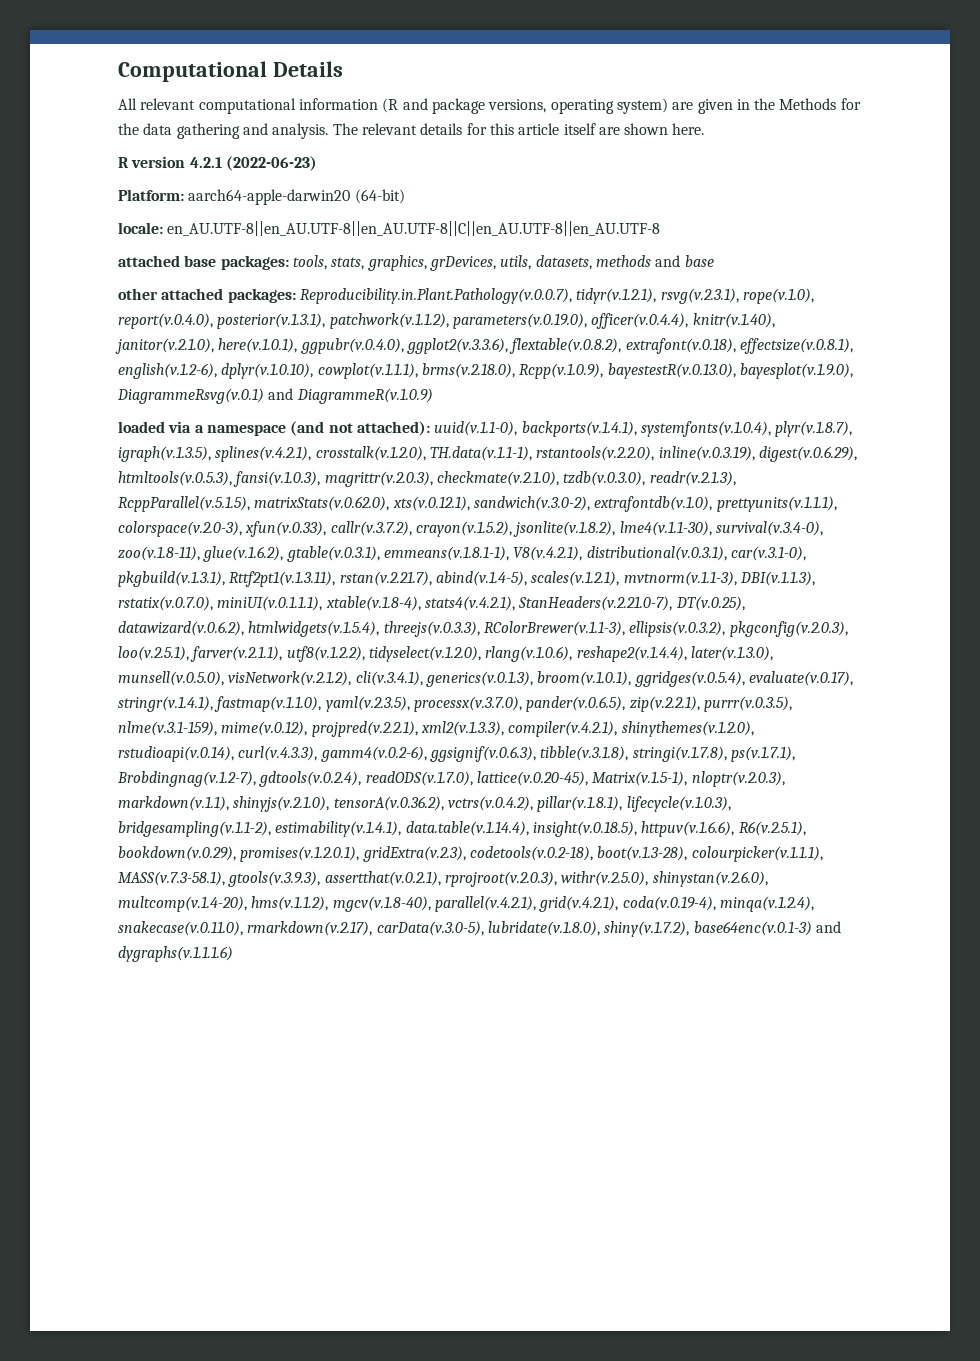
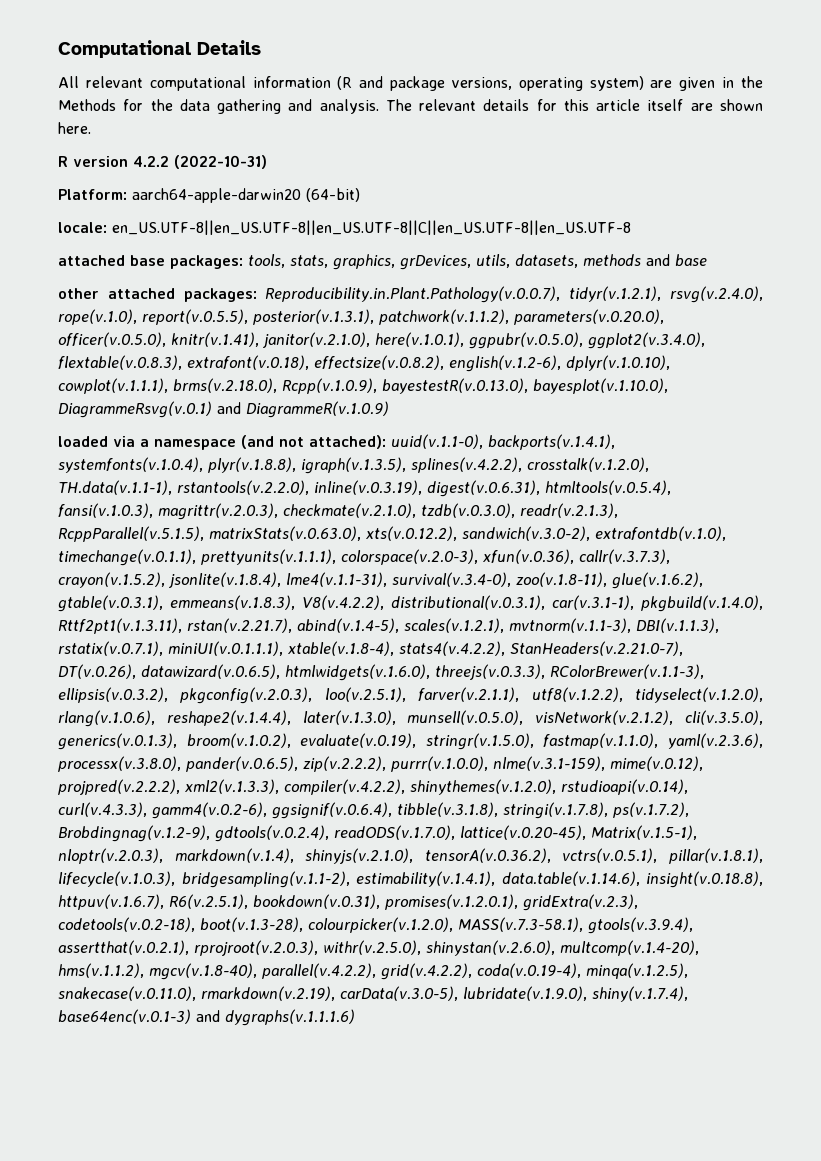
- R version 4.2.1 (2022-06-23)
+ R version 4.2.2 (2022-10-31)
- locale: en_AU.UTF-8||en_AU.UTF-8||en_AU.UTF-8||C||en_AU.UTF-8||en_AU.UTF-8
+ locale: en_US.UTF-8||en_US.UTF-8||en_US.UTF-8||C||en_US.UTF-8||en_US.UTF-8
- other attached packages: Reproducibility.in.Plant.Pathology(v.0.0.7), tidyr(v.1.2.1), rsvg(v.2.3.1), rope(v.1.0), report(v.0.4.0), posterior(v.1.3.1), patchwork(v.1.1.2), parameters(v.0.19.0), officer(v.0.4.4), knitr(v.1.40), janitor(v.2.1.0), here(v.1.0.1), ggpubr(v.0.4.0), ggplot2(v.3.3.6), flextable(v.0.8.2), extrafont(v.0.18), effectsize(v.0.8.1), english(v.1.2-6), dplyr(v.1.0.10), cowplot(v.1.1.1), brms(v.2.18.0), Rcpp(v.1.0.9), bayestestR(v.0.13.0), bayesplot(v.1.9.0), DiagrammeRsvg(v.0.1) and DiagrammeR(v.1.0.9)
+ other attached packages: Reproducibility.in.Plant.Pathology(v.0.0.7), tidyr(v.1.2.1), rsvg(v.2.4.0), rope(v.1.0), report(v.0.5.5), posterior(v.1.3.1), patchwork(v.1.1.2), parameters(v.0.20.0), officer(v.0.5.0), knitr(v.1.41), janitor(v.2.1.0), here(v.1.0.1), ggpubr(v.0.5.0), ggplot2(v.3.4.0), flextable(v.0.8.3), extrafont(v.0.18), effectsize(v.0.8.2), english(v.1.2-6), dplyr(v.1.0.10), cowplot(v.1.1.1), brms(v.2.18.0), Rcpp(v.1.0.9), bayestestR(v.0.13.0), bayesplot(v.1.10.0), DiagrammeRsvg(v.0.1) and DiagrammeR(v.1.0.9)
- uuid(v.1.1-0), backports(v.1.4.1), systemfonts(v.1.0.4), plyr(v.1.8.7), igraph(v.1.3.5), splines(v.4.2.1), crosstalk(v.1.2.0), TH.data(v.1.1-1), rstantools(v.2.2.0), inline(v.0.3.19), digest(v.0.6.29), htmltools(v.0.5.3), fansi(v.1.0.3), magrittr(v.2.0.3), checkmate(v.2.1.0), tzdb(v.0.3.0), readr(v.2.1.3), RcppParallel(v.5.1.5), matrixStats(v.0.62.0), xts(v.0.12.1), sandwich(v.3.0-2), extrafontdb(v.1.0), prettyunits(v.1.1.1), colorspace(v.2.0-3), xfun(v.0.33), callr(v.3.7.2), crayon(v.1.5.2), jsonlite(v.1.8.2), lme4(v.1.1-30), survival(v.3.4-0), zoo(v.1.8-11), glue(v.1.6.2), gtable(v.0.3.1), emmeans(v.1.8.1-1), V8(v.4.2.1), distributional(v.0.3.1), car(v.3.1-0), pkgbuild(v.1.3.1), Rttf2pt1(v.1.3.11), rstan(v.2.21.7), abind(v.1.4-5), scales(v.1.2.1), mvtnorm(v.1.1-3), DBI(v.1.1.3), rstatix(v.0.7.0), miniUI(v.0.1.1.1), xtable(v.1.8-4), stats4(v.4.2.1), StanHeaders(v.2.21.0-7), DT(v.0.25), datawizard(v.0.6.2), htmlwidgets(v.1.5.4), threejs(v.0.3.3), RColorBrewer(v.1.1-3), ellipsis(v.0.3.2), pkgconfig(v.2.0.3), loo(v.2.5.1), farver(v.2.1.1), utf8(v.1.2.2), tidyselect(v.1.2.0), rlang(v.1.0.6), reshape2(v.1.4.4), later(v.1.3.0), munsell(v.0.5.0), visNetwork(v.2.1.2), cli(v.3.4.1), generics(v.0.1.3), broom(v.1.0.1), ggridges(v.0.5.4), evaluate(v.0.17), stringr(v.1.4.1), fastmap(v.1.1.0), yaml(v.2.3.5), processx(v.3.7.0), pander(v.0.6.5), zip(v.2.2.1), purrr(v.0.3.5), nlme(v.3.1-159), mime(v.0.12), projpred(v.2.2.1), xml2(v.1.3.3), compiler(v.4.2.1), shinythemes(v.1.2.0), rstudioapi(v.0.14), curl(v.4.3.3), gamm4(v.0.2-6), ggsignif(v.0.6.3), tibble(v.3.1.8), stringi(v.1.7.8), ps(v.1.7.1), Brobdingnag(v.1.2-7), gdtools(v.0.2.4), readODS(v.1.7.0), lattice(v.0.20-45), Matrix(v.1.5-1), nloptr(v.2.0.3), markdown(v.1.1), shinyjs(v.2.1.0), tensorA(v.0.36.2), vctrs(v.0.4.2), pillar(v.1.8.1), lifecycle(v.1.0.3), bridgesampling(v.1.1-2), estimability(v.1.4.1), data.table(v.1.14.4), insight(v.0.18.5), httpuv(v.1.6.6), R6(v.2.5.1), bookdown(v.0.29), promises(v.1.2.0.1), gridExtra(v.2.3), codetools(v.0.2-18), boot(v.1.3-28), colourpicker(v.1.1.1), MASS(v.7.3-58.1), gtools(v.3.9.3), assertthat(v.0.2.1), rprojroot(v.2.0.3), withr(v.2.5.0), shinystan(v.2.6.0), multcomp(v.1.4-20), hms(v.1.1.2), mgcv(v.1.8-40), parallel(v.4.2.1), grid(v.4.2.1), coda(v.0.19-4), minqa(v.1.2.4), snakecase(v.0.11.0), rmarkdown(v.2.17), carData(v.3.0-5), lubridate(v.1.8.0), shiny(v.1.7.2), base64enc(v.0.1-3) and dygraphs(v.1.1.1.6)
+ uuid(v.1.1-0), backports(v.1.4.1), systemfonts(v.1.0.4), plyr(v.1.8.8), igraph(v.1.3.5), splines(v.4.2.2), crosstalk(v.1.2.0), TH.data(v.1.1-1), rstantools(v.2.2.0), inline(v.0.3.19), digest(v.0.6.31), htmltools(v.0.5.4), fansi(v.1.0.3), magrittr(v.2.0.3), checkmate(v.2.1.0), tzdb(v.0.3.0), readr(v.2.1.3), RcppParallel(v.5.1.5), matrixStats(v.0.63.0), xts(v.0.12.2), sandwich(v.3.0-2), extrafontdb(v.1.0), timechange(v.0.1.1), prettyunits(v.1.1.1), colorspace(v.2.0-3), xfun(v.0.36), callr(v.3.7.3), crayon(v.1.5.2), jsonlite(v.1.8.4), lme4(v.1.1-31), survival(v.3.4-0), zoo(v.1.8-11), glue(v.1.6.2), gtable(v.0.3.1), emmeans(v.1.8.3), V8(v.4.2.2), distributional(v.0.3.1), car(v.3.1-1), pkgbuild(v.1.4.0), Rttf2pt1(v.1.3.11), rstan(v.2.21.7), abind(v.1.4-5), scales(v.1.2.1), mvtnorm(v.1.1-3), DBI(v.1.1.3), rstatix(v.0.7.1), miniUI(v.0.1.1.1), xtable(v.1.8-4), stats4(v.4.2.2), StanHeaders(v.2.21.0-7), DT(v.0.26), datawizard(v.0.6.5), htmlwidgets(v.1.6.0), threejs(v.0.3.3), RColorBrewer(v.1.1-3), ellipsis(v.0.3.2), pkgconfig(v.2.0.3), loo(v.2.5.1), farver(v.2.1.1), utf8(v.1.2.2), tidyselect(v.1.2.0), rlang(v.1.0.6), reshape2(v.1.4.4), later(v.1.3.0), munsell(v.0.5.0), visNetwork(v.2.1.2), cli(v.3.5.0), generics(v.0.1.3), broom(v.1.0.2), evaluate(v.0.19), stringr(v.1.5.0), fastmap(v.1.1.0), yaml(v.2.3.6), processx(v.3.8.0), pander(v.0.6.5), zip(v.2.2.2), purrr(v.1.0.0), nlme(v.3.1-159), mime(v.0.12), projpred(v.2.2.2), xml2(v.1.3.3), compiler(v.4.2.2), shinythemes(v.1.2.0), rstudioapi(v.0.14), curl(v.4.3.3), gamm4(v.0.2-6), ggsignif(v.0.6.4), tibble(v.3.1.8), stringi(v.1.7.8), ps(v.1.7.2), Brobdingnag(v.1.2-9), gdtools(v.0.2.4), readODS(v.1.7.0), lattice(v.0.20-45), Matrix(v.1.5-1), nloptr(v.2.0.3), markdown(v.1.4), shinyjs(v.2.1.0), tensorA(v.0.36.2), vctrs(v.0.5.1), pillar(v.1.8.1), lifecycle(v.1.0.3), bridgesampling(v.1.1-2), estimability(v.1.4.1), data.table(v.1.14.6), insight(v.0.18.8), httpuv(v.1.6.7), R6(v.2.5.1), bookdown(v.0.31), promises(v.1.2.0.1), gridExtra(v.2.3), codetools(v.0.2-18), boot(v.1.3-28), colourpicker(v.1.2.0), MASS(v.7.3-58.1), gtools(v.3.9.4), assertthat(v.0.2.1), rprojroot(v.2.0.3), withr(v.2.5.0), shinystan(v.2.6.0), multcomp(v.1.4-20), hms(v.1.1.2), mgcv(v.1.8-40), parallel(v.4.2.2), grid(v.4.2.2), coda(v.0.19-4), minqa(v.1.2.5), snakecase(v.0.11.0), rmarkdown(v.2.19), carData(v.3.0-5), lubridate(v.1.9.0), shiny(v.1.7.4), base64enc(v.0.1-3) and dygraphs(v.1.1.1.6)

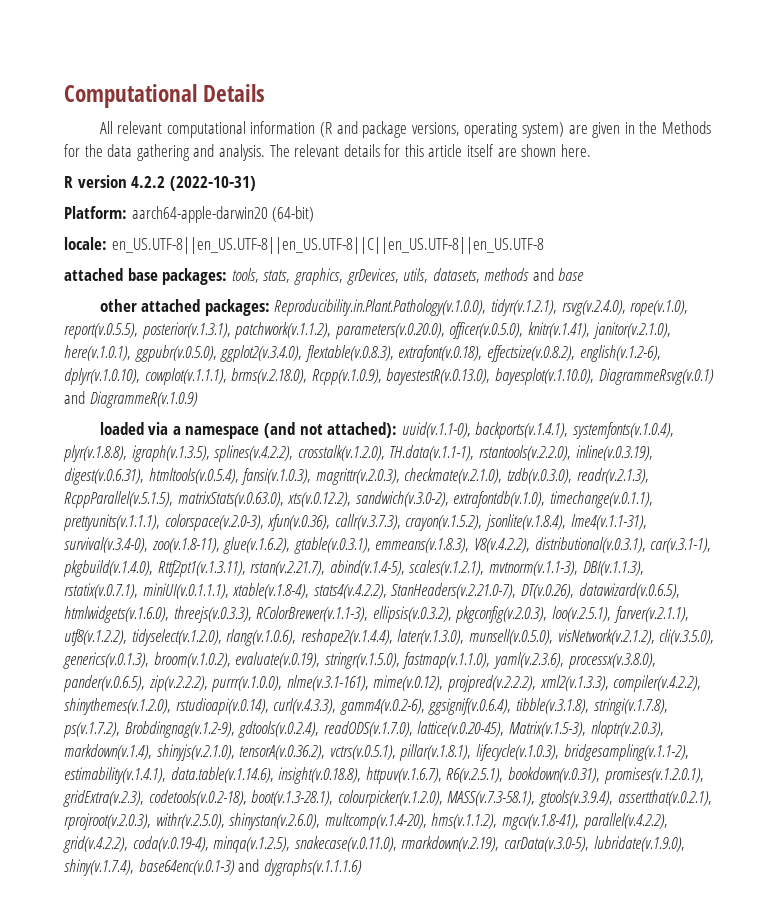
- other attached packages: Reproducibility.in.Plant.Pathology(v.0.0.7), tidyr(v.1.2.1), rsvg(v.2.4.0), rope(v.1.0), report(v.0.5.5), posterior(v.1.3.1), patchwork(v.1.1.2), parameters(v.0.20.0), officer(v.0.5.0), knitr(v.1.41), janitor(v.2.1.0), here(v.1.0.1), ggpubr(v.0.5.0), ggplot2(v.3.4.0), flextable(v.0.8.3), extrafont(v.0.18), effectsize(v.0.8.2), english(v.1.2-6), dplyr(v.1.0.10), cowplot(v.1.1.1), brms(v.2.18.0), Rcpp(v.1.0.9), bayestestR(v.0.13.0), bayesplot(v.1.10.0), DiagrammeRsvg(v.0.1) and DiagrammeR(v.1.0.9)
+ other attached packages: Reproducibility.in.Plant.Pathology(v.1.0.0), tidyr(v.1.2.1), rsvg(v.2.4.0), rope(v.1.0), report(v.0.5.5), posterior(v.1.3.1), patchwork(v.1.1.2), parameters(v.0.20.0), officer(v.0.5.0), knitr(v.1.41), janitor(v.2.1.0), here(v.1.0.1), ggpubr(v.0.5.0), ggplot2(v.3.4.0), flextable(v.0.8.3), extrafont(v.0.18), effectsize(v.0.8.2), english(v.1.2-6), dplyr(v.1.0.10), cowplot(v.1.1.1), brms(v.2.18.0), Rcpp(v.1.0.9), bayestestR(v.0.13.0), bayesplot(v.1.10.0), DiagrammeRsvg(v.0.1) and DiagrammeR(v.1.0.9)
- uuid(v.1.1-0), backports(v.1.4.1), systemfonts(v.1.0.4), plyr(v.1.8.8), igraph(v.1.3.5), splines(v.4.2.2), crosstalk(v.1.2.0), TH.data(v.1.1-1), rstantools(v.2.2.0), inline(v.0.3.19), digest(v.0.6.31), htmltools(v.0.5.4), fansi(v.1.0.3), magrittr(v.2.0.3), checkmate(v.2.1.0), tzdb(v.0.3.0), readr(v.2.1.3), RcppParallel(v.5.1.5), matrixStats(v.0.63.0), xts(v.0.12.2), sandwich(v.3.0-2), extrafontdb(v.1.0), timechange(v.0.1.1), prettyunits(v.1.1.1), colorspace(v.2.0-3), xfun(v.0.36), callr(v.3.7.3), crayon(v.1.5.2), jsonlite(v.1.8.4), lme4(v.1.1-31), survival(v.3.4-0), zoo(v.1.8-11), glue(v.1.6.2), gtable(v.0.3.1), emmeans(v.1.8.3), V8(v.4.2.2), distributional(v.0.3.1), car(v.3.1-1), pkgbuild(v.1.4.0), Rttf2pt1(v.1.3.11), rstan(v.2.21.7), abind(v.1.4-5), scales(v.1.2.1), mvtnorm(v.1.1-3), DBI(v.1.1.3), rstatix(v.0.7.1), miniUI(v.0.1.1.1), xtable(v.1.8-4), stats4(v.4.2.2), StanHeaders(v.2.21.0-7), DT(v.0.26), datawizard(v.0.6.5), htmlwidgets(v.1.6.0), threejs(v.0.3.3), RColorBrewer(v.1.1-3), ellipsis(v.0.3.2), pkgconfig(v.2.0.3), loo(v.2.5.1), farver(v.2.1.1), utf8(v.1.2.2), tidyselect(v.1.2.0), rlang(v.1.0.6), reshape2(v.1.4.4), later(v.1.3.0), munsell(v.0.5.0), visNetwork(v.2.1.2), cli(v.3.5.0), generics(v.0.1.3), broom(v.1.0.2), evaluate(v.0.19), stringr(v.1.5.0), fastmap(v.1.1.0), yaml(v.2.3.6), processx(v.3.8.0), pander(v.0.6.5), zip(v.2.2.2), purrr(v.1.0.0), nlme(v.3.1-159), mime(v.0.12), projpred(v.2.2.2), xml2(v.1.3.3), compiler(v.4.2.2), shinythemes(v.1.2.0), rstudioapi(v.0.14), curl(v.4.3.3), gamm4(v.0.2-6), ggsignif(v.0.6.4), tibble(v.3.1.8), stringi(v.1.7.8), ps(v.1.7.2), Brobdingnag(v.1.2-9), gdtools(v.0.2.4), readODS(v.1.7.0), lattice(v.0.20-45), Matrix(v.1.5-1), nloptr(v.2.0.3), markdown(v.1.4), shinyjs(v.2.1.0), tensorA(v.0.36.2), vctrs(v.0.5.1), pillar(v.1.8.1), lifecycle(v.1.0.3), bridgesampling(v.1.1-2), estimability(v.1.4.1), data.table(v.1.14.6), insight(v.0.18.8), httpuv(v.1.6.7), R6(v.2.5.1), bookdown(v.0.31), promises(v.1.2.0.1), gridExtra(v.2.3), codetools(v.0.2-18), boot(v.1.3-28), colourpicker(v.1.2.0), MASS(v.7.3-58.1), gtools(v.3.9.4), assertthat(v.0.2.1), rprojroot(v.2.0.3), withr(v.2.5.0), shinystan(v.2.6.0), multcomp(v.1.4-20), hms(v.1.1.2), mgcv(v.1.8-40), parallel(v.4.2.2), grid(v.4.2.2), coda(v.0.19-4), minqa(v.1.2.5), snakecase(v.0.11.0), rmarkdown(v.2.19), carData(v.3.0-5), lubridate(v.1.9.0), shiny(v.1.7.4), base64enc(v.0.1-3) and dygraphs(v.1.1.1.6)
+ uuid(v.1.1-0), backports(v.1.4.1), systemfonts(v.1.0.4), plyr(v.1.8.8), igraph(v.1.3.5), splines(v.4.2.2), crosstalk(v.1.2.0), TH.data(v.1.1-1), rstantools(v.2.2.0), inline(v.0.3.19), digest(v.0.6.31), htmltools(v.0.5.4), fansi(v.1.0.3), magrittr(v.2.0.3), checkmate(v.2.1.0), tzdb(v.0.3.0), readr(v.2.1.3), RcppParallel(v.5.1.5), matrixStats(v.0.63.0), xts(v.0.12.2), sandwich(v.3.0-2), extrafontdb(v.1.0), timechange(v.0.1.1), prettyunits(v.1.1.1), colorspace(v.2.0-3), xfun(v.0.36), callr(v.3.7.3), crayon(v.1.5.2), jsonlite(v.1.8.4), lme4(v.1.1-31), survival(v.3.4-0), zoo(v.1.8-11), glue(v.1.6.2), gtable(v.0.3.1), emmeans(v.1.8.3), V8(v.4.2.2), distributional(v.0.3.1), car(v.3.1-1), pkgbuild(v.1.4.0), Rttf2pt1(v.1.3.11), rstan(v.2.21.7), abind(v.1.4-5), scales(v.1.2.1), mvtnorm(v.1.1-3), DBI(v.1.1.3), rstatix(v.0.7.1), miniUI(v.0.1.1.1), xtable(v.1.8-4), stats4(v.4.2.2), StanHeaders(v.2.21.0-7), DT(v.0.26), datawizard(v.0.6.5), htmlwidgets(v.1.6.0), threejs(v.0.3.3), RColorBrewer(v.1.1-3), ellipsis(v.0.3.2), pkgconfig(v.2.0.3), loo(v.2.5.1), farver(v.2.1.1), utf8(v.1.2.2), tidyselect(v.1.2.0), rlang(v.1.0.6), reshape2(v.1.4.4), later(v.1.3.0), munsell(v.0.5.0), visNetwork(v.2.1.2), cli(v.3.5.0), generics(v.0.1.3), broom(v.1.0.2), evaluate(v.0.19), stringr(v.1.5.0), fastmap(v.1.1.0), yaml(v.2.3.6), processx(v.3.8.0), pander(v.0.6.5), zip(v.2.2.2), purrr(v.1.0.0), nlme(v.3.1-161), mime(v.0.12), projpred(v.2.2.2), xml2(v.1.3.3), compiler(v.4.2.2), shinythemes(v.1.2.0), rstudioapi(v.0.14), curl(v.4.3.3), gamm4(v.0.2-6), ggsignif(v.0.6.4), tibble(v.3.1.8), stringi(v.1.7.8), ps(v.1.7.2), Brobdingnag(v.1.2-9), gdtools(v.0.2.4), readODS(v.1.7.0), lattice(v.0.20-45), Matrix(v.1.5-3), nloptr(v.2.0.3), markdown(v.1.4), shinyjs(v.2.1.0), tensorA(v.0.36.2), vctrs(v.0.5.1), pillar(v.1.8.1), lifecycle(v.1.0.3), bridgesampling(v.1.1-2), estimability(v.1.4.1), data.table(v.1.14.6), insight(v.0.18.8), httpuv(v.1.6.7), R6(v.2.5.1), bookdown(v.0.31), promises(v.1.2.0.1), gridExtra(v.2.3), codetools(v.0.2-18), boot(v.1.3-28.1), colourpicker(v.1.2.0), MASS(v.7.3-58.1), gtools(v.3.9.4), assertthat(v.0.2.1), rprojroot(v.2.0.3), withr(v.2.5.0), shinystan(v.2.6.0), multcomp(v.1.4-20), hms(v.1.1.2), mgcv(v.1.8-41), parallel(v.4.2.2), grid(v.4.2.2), coda(v.0.19-4), minqa(v.1.2.5), snakecase(v.0.11.0), rmarkdown(v.2.19), carData(v.3.0-5), lubridate(v.1.9.0), shiny(v.1.7.4), base64enc(v.0.1-3) and dygraphs(v.1.1.1.6)

